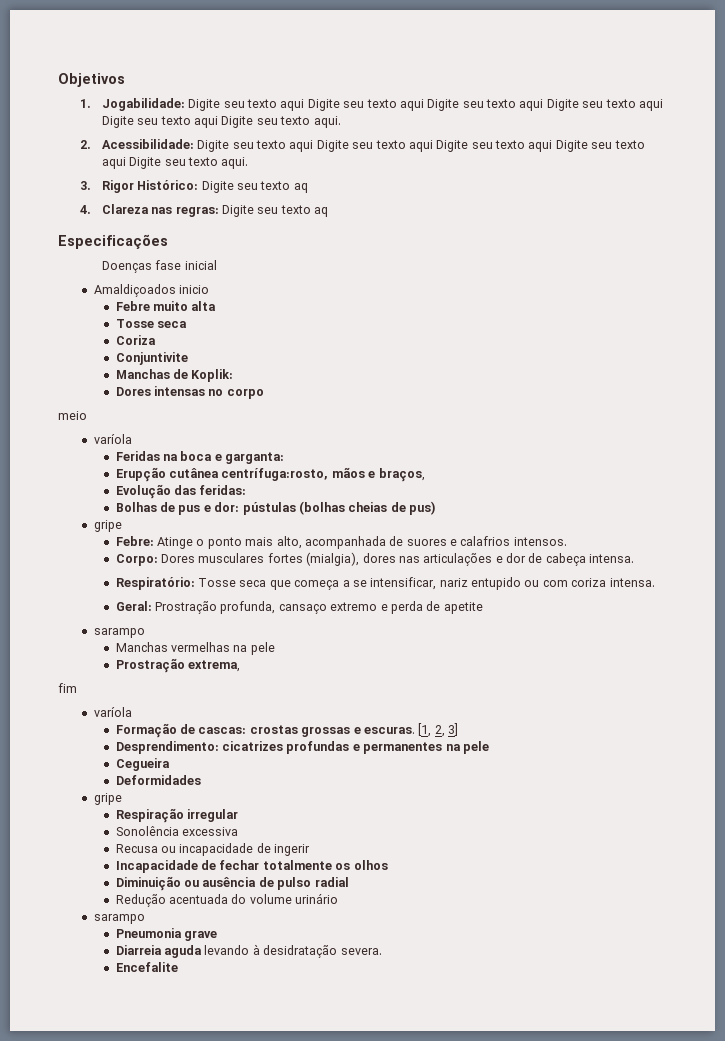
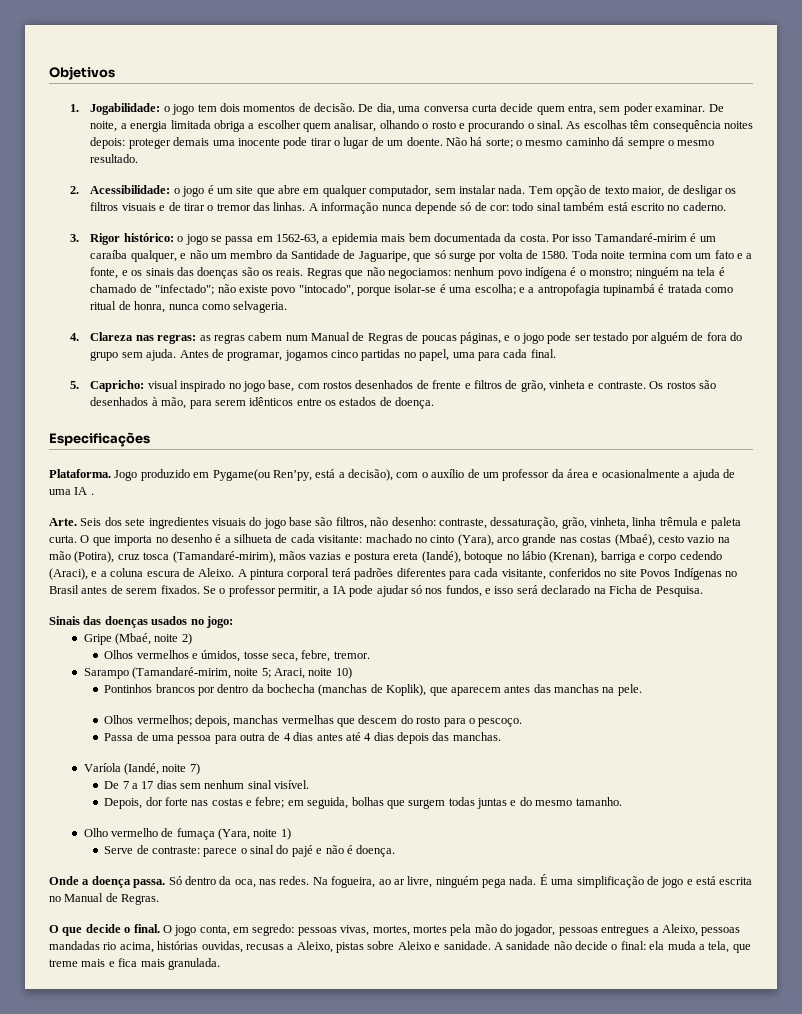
- 1. Jogabilidade: Digite seu texto aqui Digite seu texto aqui Digite seu texto aqui Digite seu texto aqui Digite seu texto aqui Digite seu texto aqui.
- 2. Acessibilidade: Digite seu texto aqui Digite seu texto aqui Digite seu texto aqui Digite seu texto aqui Digite seu texto aqui.
- 3. Rigor Histórico: Digite seu texto aq
- 4. Clareza nas regras: Digite seu texto aq
+ 1. Jogabilidade: o jogo tem dois momentos de decisão. De dia, uma conversa curta decide quem entra, sem poder examinar. De noite, a energia limitada obriga a escolher quem analisar, olhando o rosto e procurando o sinal. As escolhas têm consequência noites depois: proteger demais uma inocente pode tirar o lugar de um doente. Não há sorte; o mesmo caminho dá sempre o mesmo resultado.
+ 2. Acessibilidade: o jogo é um site que abre em qualquer computador, sem instalar nada. Tem opção de texto maior, de desligar os filtros visuais e de tirar o tremor das linhas. A informação nunca depende só de cor: todo sinal também está escrito no caderno.
+ 3. Rigor histórico: o jogo se passa em 1562-63, a epidemia mais bem documentada da costa. Por isso Tamandaré-mirim é um caraíba qualquer, e não um membro da Santidade de Jaguaripe, que só surge por volta de 1580. Toda noite termina com um fato e a fonte, e os sinais das doenças são os reais. Regras que não negociamos: nenhum povo indígena é o monstro; ninguém na tela é chamado de "infectado"; não existe povo "intocado", porque isolar-se é uma escolha; e a antropofagia tupinambá é tratada como ritual de honra, nunca como selvageria.
+ 4. Clareza nas regras: as regras cabem num Manual de Regras de poucas páginas, e o jogo pode ser testado por alguém de fora do grupo sem ajuda. Antes de programar, jogamos cinco partidas no papel, uma para cada final.
+ 5. Capricho: visual inspirado no jogo base, com rostos desenhados de frente e filtros de grão, vinheta e contraste. Os rostos são desenhados à mão, para serem idênticos entre os estados de doença.
  Especificações
- Doenças fase inicial
- Amaldiçoados inicio
- Febre muito alta
- Tosse seca
- Coriza
- Conjuntivite
- Manchas de Koplik:
- Dores intensas no corpo
- meio
- varíola
- Feridas na boca e garganta:
- Erupção cutânea centrífuga:rosto, mãos e braços,
- Evolução das feridas:
- Bolhas de pus e dor: pústulas (bolhas cheias de pus)
- gripe
- Febre: Atinge o ponto mais alto, acompanhada de suores e calafrios intensos.
- Corpo: Dores musculares fortes (mialgia), dores nas articulações e dor de cabeça intensa.
- Respiratório: Tosse seca que começa a se intensificar, nariz entupido ou com coriza intensa.
- Geral: Prostração profunda, cansaço extremo e perda de apetite
- sarampo
- Manchas vermelhas na pele
- Prostração extrema,
- fim
- varíola
- Formação de cascas: crostas grossas e escuras. [1, 2, 3]
- Desprendimento: cicatrizes profundas e permanentes na pele
- Cegueira
- Deformidades
- gripe
- Respiração irregular
- Sonolência excessiva
- Recusa ou incapacidade de ingerir
- Incapacidade de fechar totalmente os olhos
- Diminuição ou ausência de pulso radial
- Redução acentuada do volume urinário
- sarampo
- Pneumonia grave
- Diarreia aguda levando à desidratação severa.
- Encefalite
+ Plataforma. Jogo produzido em Pygame(ou Ren’py, está a decisão), com o auxílio de um professor da área e ocasionalmente a ajuda de uma IA .
+ Arte. Seis dos sete ingredientes visuais do jogo base são filtros, não desenho: contraste, dessaturação, grão, vinheta, linha trêmula e paleta curta. O que importa no desenho é a silhueta de cada visitante: machado no cinto (Yara), arco grande nas costas (Mbaé), cesto vazio na mão (Potira), cruz tosca (Tamandaré-mirim), mãos vazias e postura ereta (Iandé), botoque no lábio (Krenan), barriga e corpo cedendo (Araci), e a coluna escura de Aleixo. A pintura corporal terá padrões diferentes para cada visitante, conferidos no site Povos Indígenas no Brasil antes de serem fixados. Se o professor permitir, a IA pode ajudar só nos fundos, e isso será declarado na Ficha de Pesquisa.
+ Sinais das doenças usados no jogo:
+ Gripe (Mbaé, noite 2)
+ Olhos vermelhos e úmidos, tosse seca, febre, tremor.
+ Sarampo (Tamandaré-mirim, noite 5; Araci, noite 10)
+ Pontinhos brancos por dentro da bochecha (manchas de Koplik), que aparecem antes das manchas na pele.
+ Olhos vermelhos; depois, manchas vermelhas que descem do rosto para o pescoço.
+ Passa de uma pessoa para outra de 4 dias antes até 4 dias depois das manchas.
+ Varíola (Iandé, noite 7)
+ De 7 a 17 dias sem nenhum sinal visível.
+ Depois, dor forte nas costas e febre; em seguida, bolhas que surgem todas juntas e do mesmo tamanho.
+ Olho vermelho de fumaça (Yara, noite 1)
+ Serve de contraste: parece o sinal do pajé e não é doença.
+ Onde a doença passa. Só dentro da oca, nas redes. Na fogueira, ao ar livre, ninguém pega nada. É uma simplificação de jogo e está escrita no Manual de Regras.
+ O que decide o final. O jogo conta, em segredo: pessoas vivas, mortes, mortes pela mão do jogador, pessoas entregues a Aleixo, pessoas mandadas rio acima, histórias ouvidas, recusas a Aleixo, pistas sobre Aleixo e sanidade. A sanidade não decide o final: ela muda a tela, que treme mais e fica mais granulada.

